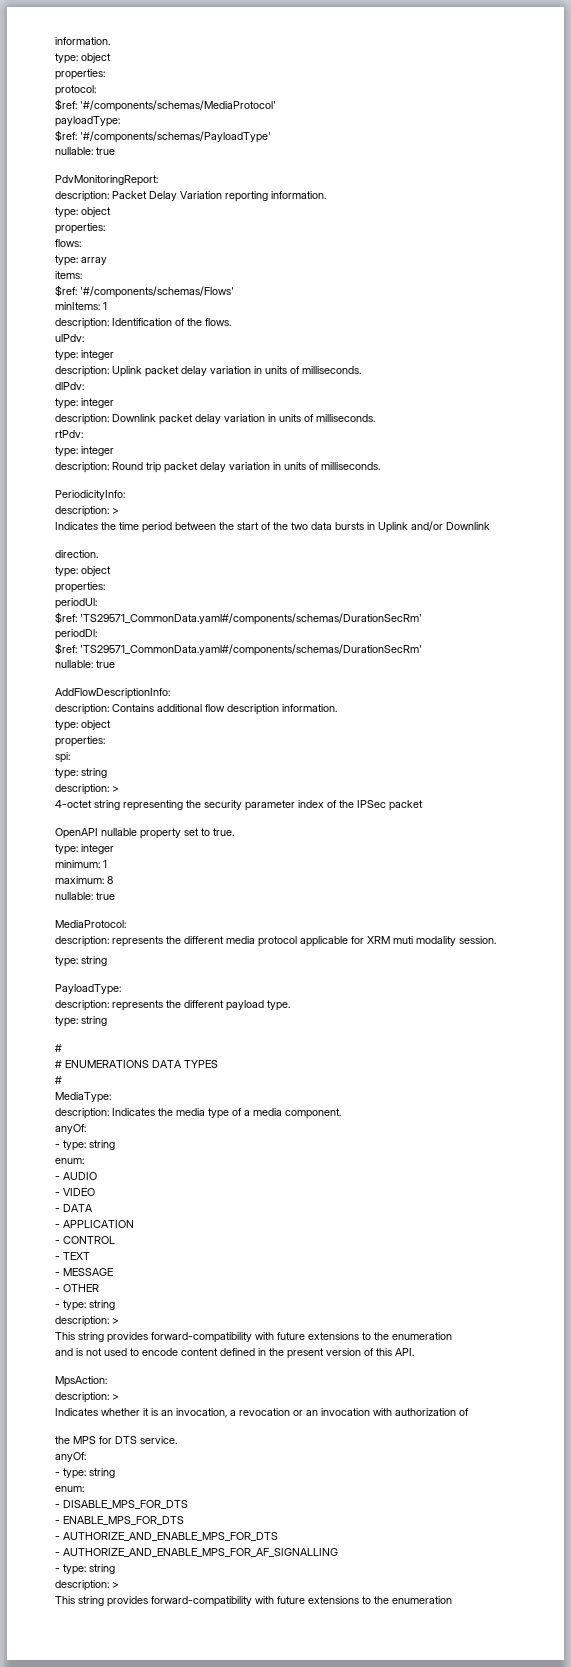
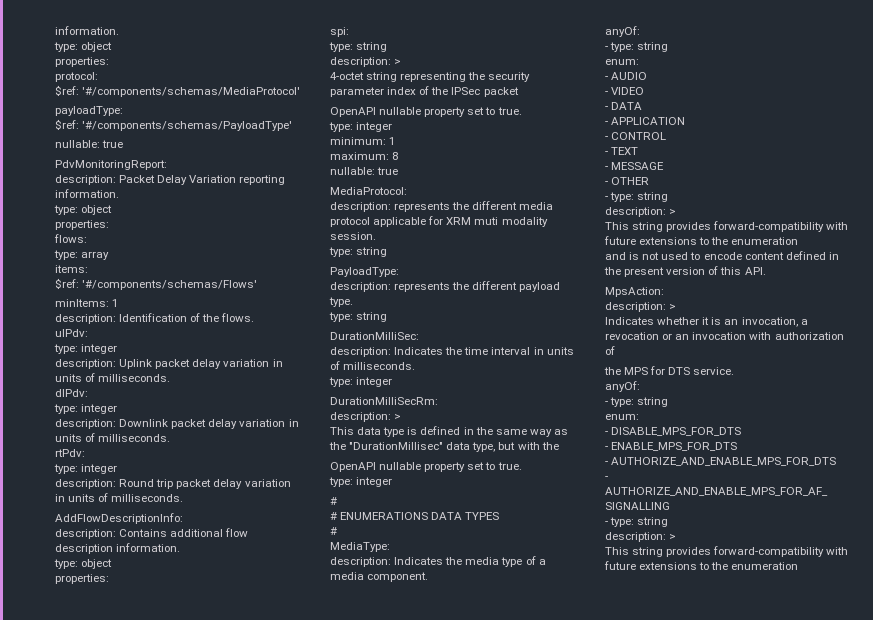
- PeriodicityInfo:
- description: >
- Indicates the time period between the start of the two data bursts in Uplink and/or Downlink
- direction.
- type: object
- properties:
- periodUl:
- $ref: 'TS29571_CommonData.yaml#/components/schemas/DurationSecRm'
- periodDl:
- $ref: 'TS29571_CommonData.yaml#/components/schemas/DurationSecRm'
- nullable: true
+ DurationMilliSec:
+ description: Indicates the time interval in units of milliseconds.
+ type: integer
+ DurationMilliSecRm:
+ description: >
+ This data type is defined in the same way as the "DurationMillisec" data type, but with the
+ OpenAPI nullable property set to true.
+ type: integer

